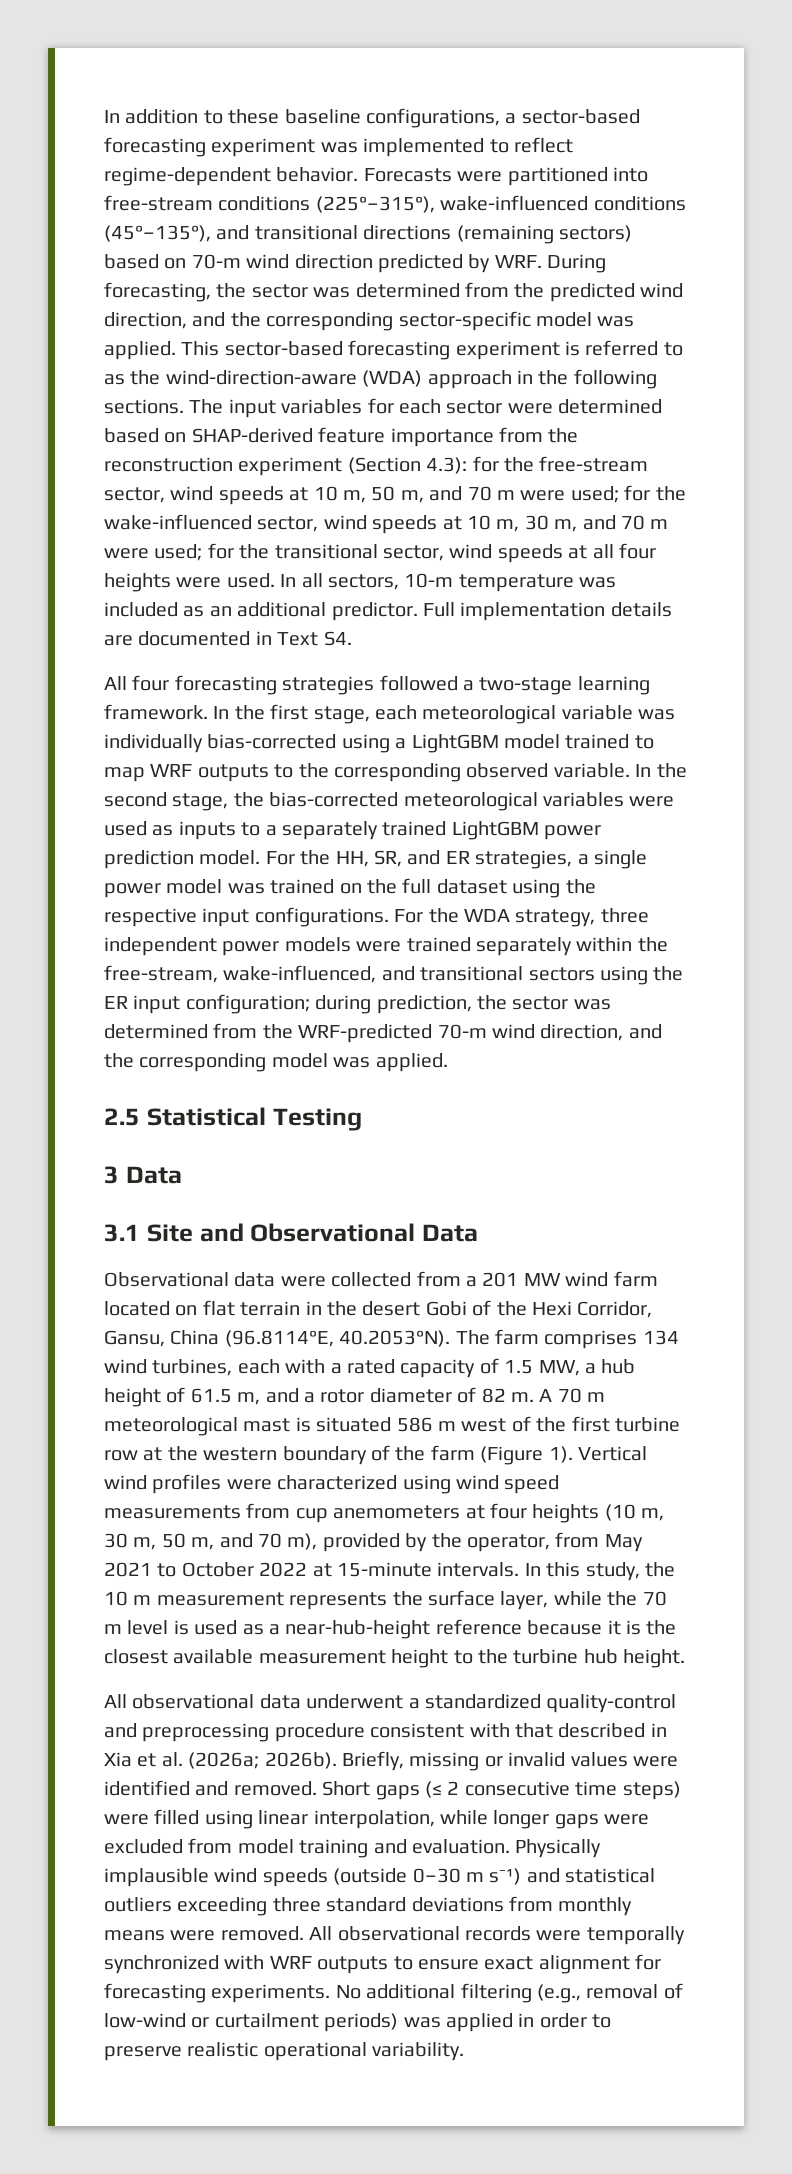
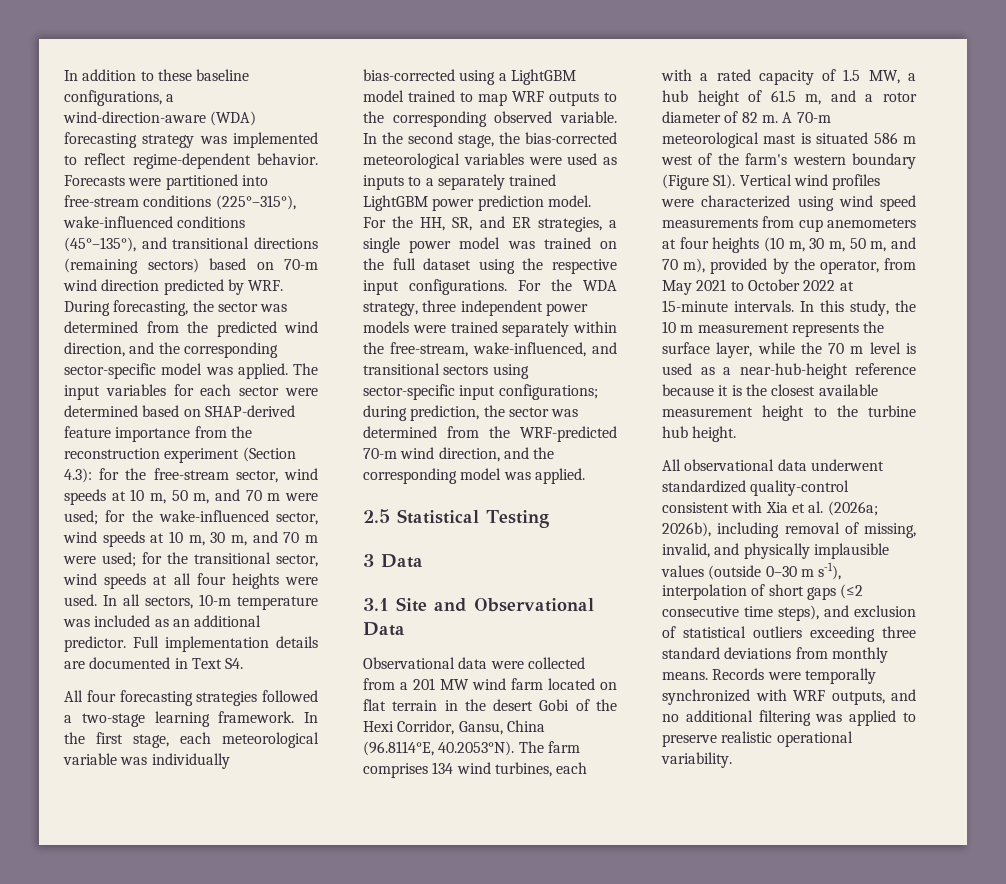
- In addition to these baseline configurations, a sector-based forecasting experiment was implemented to reflect regime-dependent behavior.
+ In addition to these baseline configurations, a wind-direction-aware (WDA) forecasting strategy was implemented to reflect regime-dependent behavior.
- This sector-based forecasting experiment is referred to as the wind-direction-aware (WDA) approach in the following sections.
- For the WDA strategy, three independent power models were trained separately within the free-stream, wake-influenced, and transitional sectors using the ER input configuration; during prediction, the sector was determined from the WRF-predicted 70-m wind direction, and the corresponding model was applied.
+ For the WDA strategy, three independent power models were trained separately within the free-stream, wake-influenced, and transitional sectors using sector-specific input configurations; during prediction, the sector was determined from the WRF-predicted 70-m wind direction, and the corresponding model was applied.
- A 70 m meteorological mast is situated 586 m west of the first turbine row at the western boundary of the farm (Figure 1). Vertical wind profiles were characterized using wind speed measurements from cup anemometers at four heights (10 m, 30 m, 50 m, and 70 m), provided by the operator, from May 2021 to October 2022 at 15-minute intervals.
+ A 70-m meteorological mast is situated 586 m west of the farm's western boundary (Figure S1). Vertical wind profiles were characterized using wind speed measurements from cup anemometers at four heights (10 m, 30 m, 50 m, and 70 m), provided by the operator, from May 2021 to October 2022 at 15-minute intervals.
- All observational data underwent a standardized quality-control and preprocessing procedure consistent with that described in Xia et al. (2026a; 2026b). Briefly, missing or invalid values were identified and removed. Short gaps (≤ 2 consecutive time steps) were filled using linear interpolation, while longer gaps were excluded from model training and evaluation. Physically implausible wind speeds (outside 0–30 m s⁻¹) and statistical outliers exceeding three standard deviations from monthly means were removed. All observational records were temporally synchronized with WRF outputs to ensure exact alignment for forecasting experiments. No additional filtering (e.g., removal of low-wind or curtailment periods) was applied in order to preserve realistic operational variability.
+ All observational data underwent standardized quality-control consistent with Xia et al. (2026a; 2026b), including removal of missing, invalid, and physically implausible values (outside 0–30 m s-1), interpolation of short gaps (≤2 consecutive time steps), and exclusion of statistical outliers exceeding three standard deviations from monthly means. Records were temporally synchronized with WRF outputs, and no additional filtering was applied to preserve realistic operational variability.

